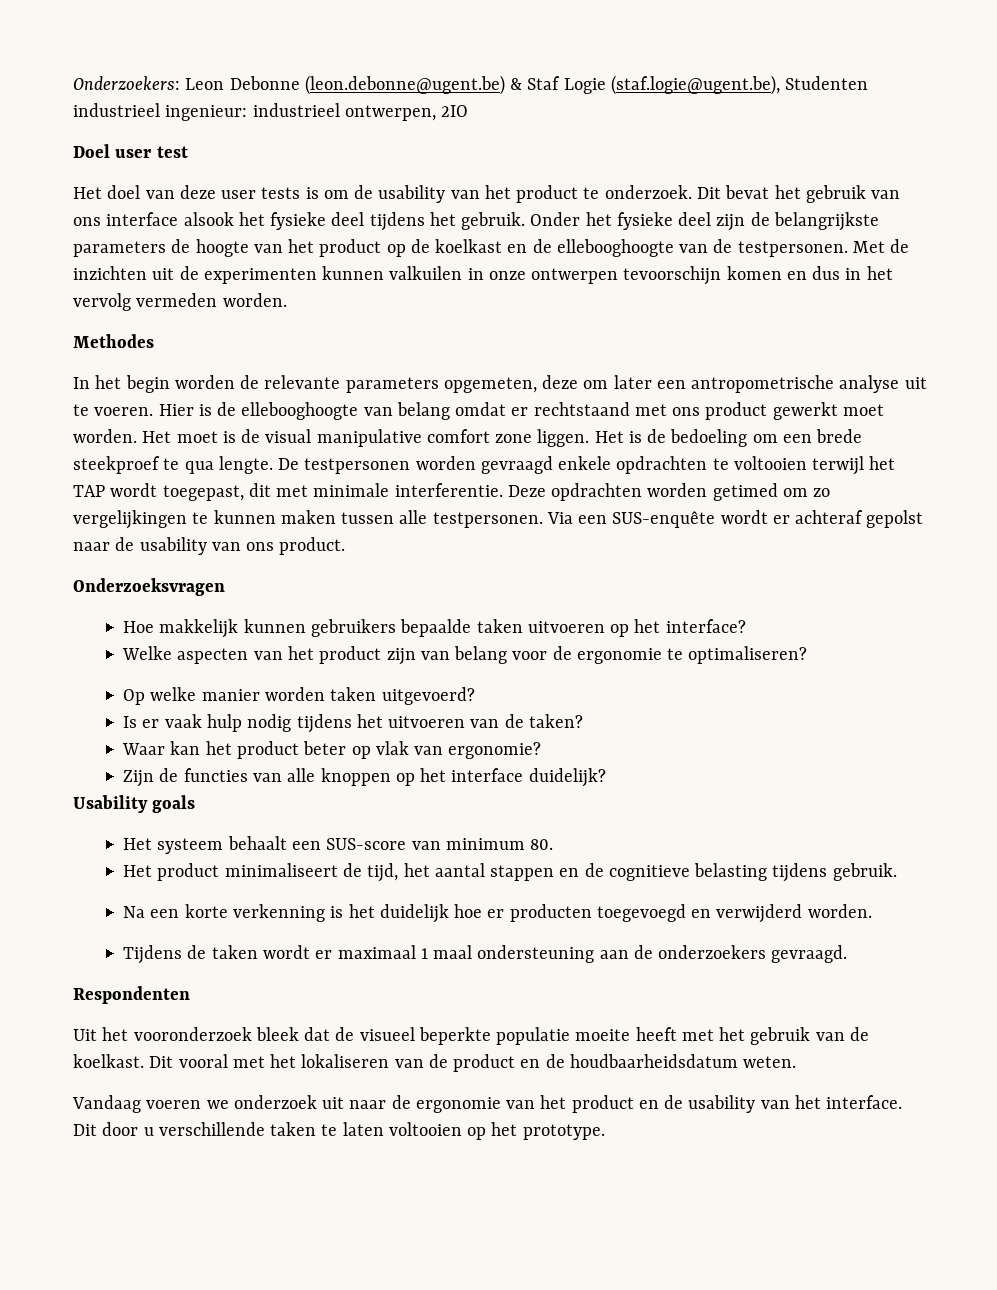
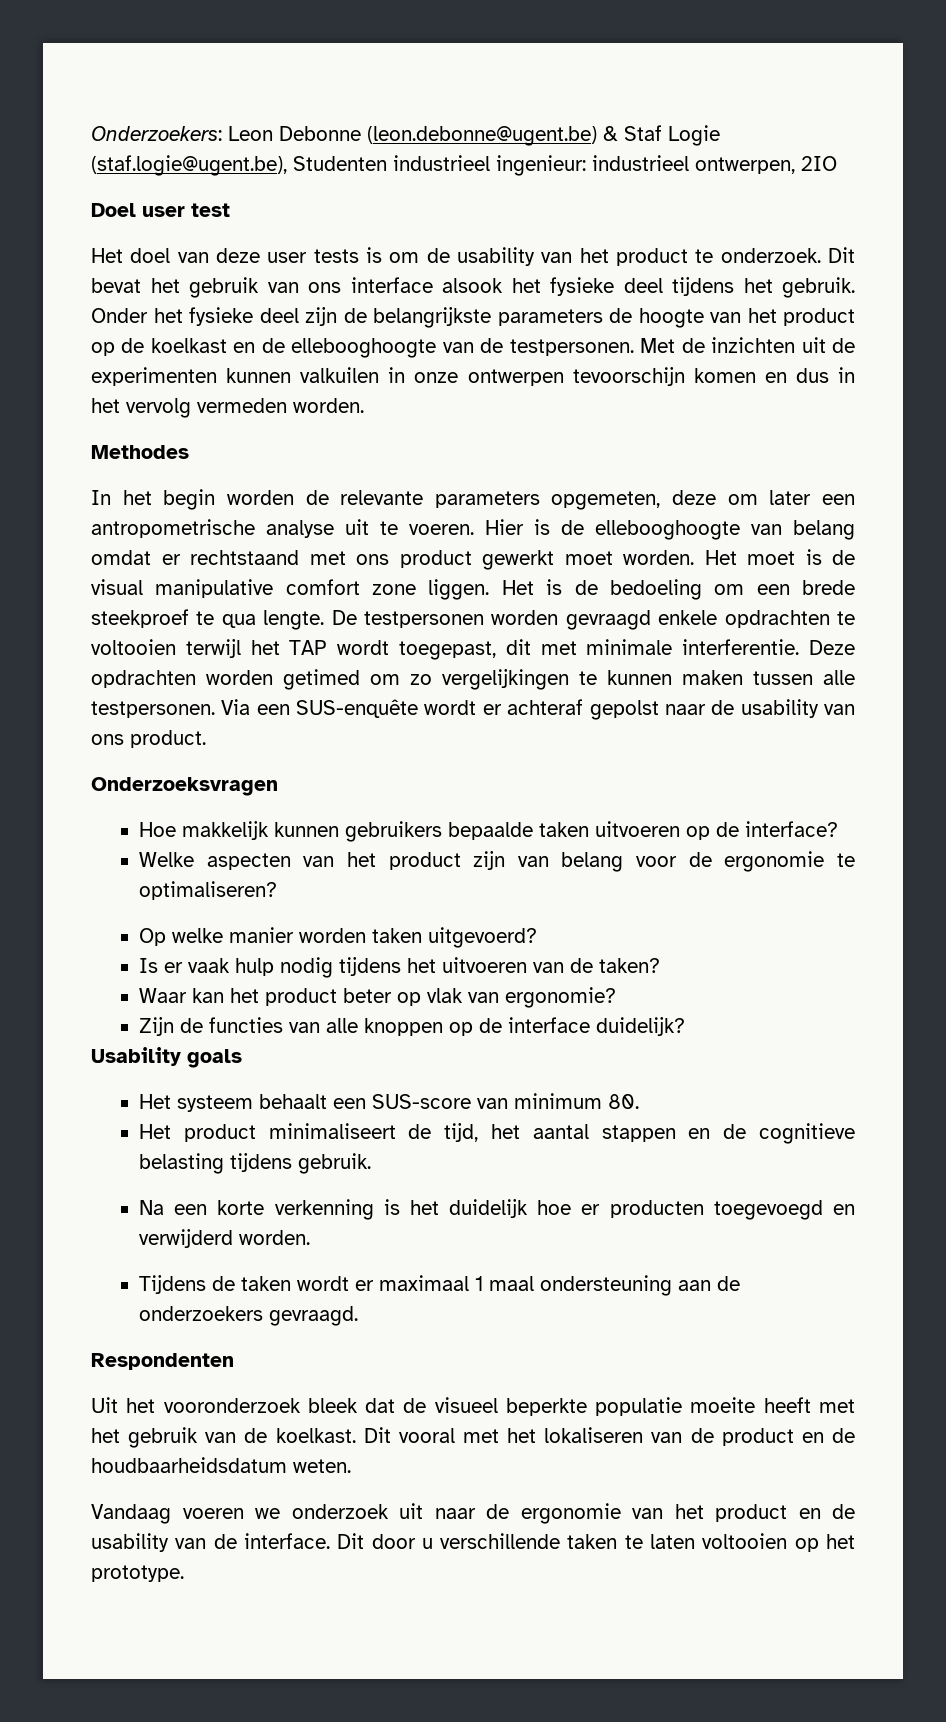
- Hoe makkelijk kunnen gebruikers bepaalde taken uitvoeren op het interface?
+ Hoe makkelijk kunnen gebruikers bepaalde taken uitvoeren op de interface?
- Zijn de functies van alle knoppen op het interface duidelijk?
+ Zijn de functies van alle knoppen op de interface duidelijk?
- Vandaag voeren we onderzoek uit naar de ergonomie van het product en de usability van het interface.
+ Vandaag voeren we onderzoek uit naar de ergonomie van het product en de usability van de interface.

